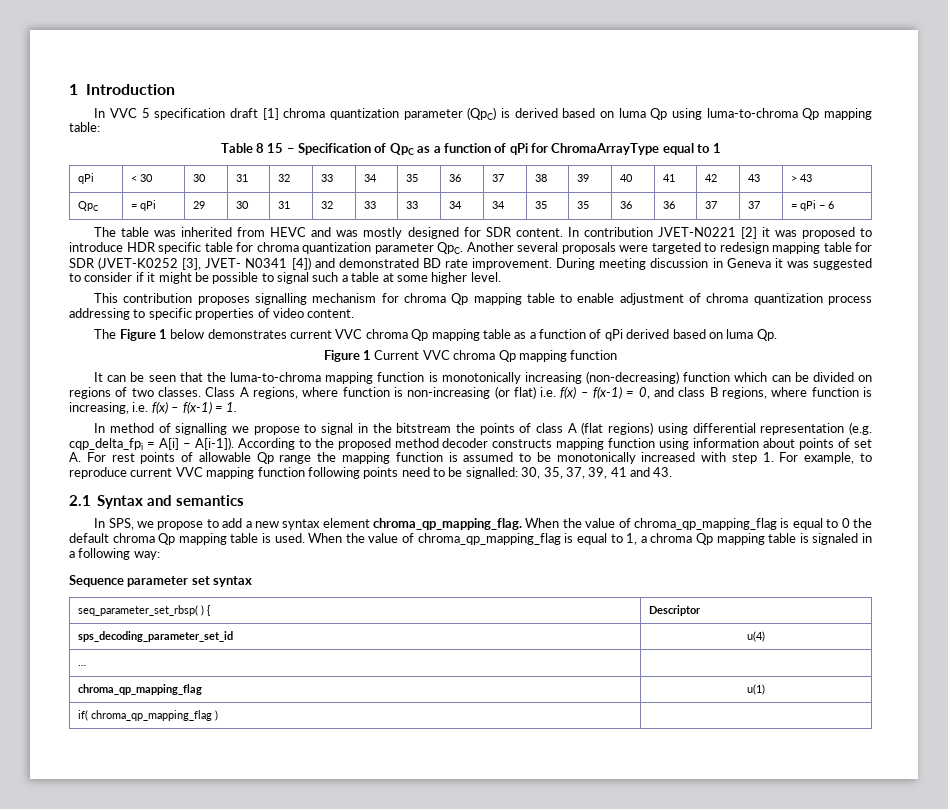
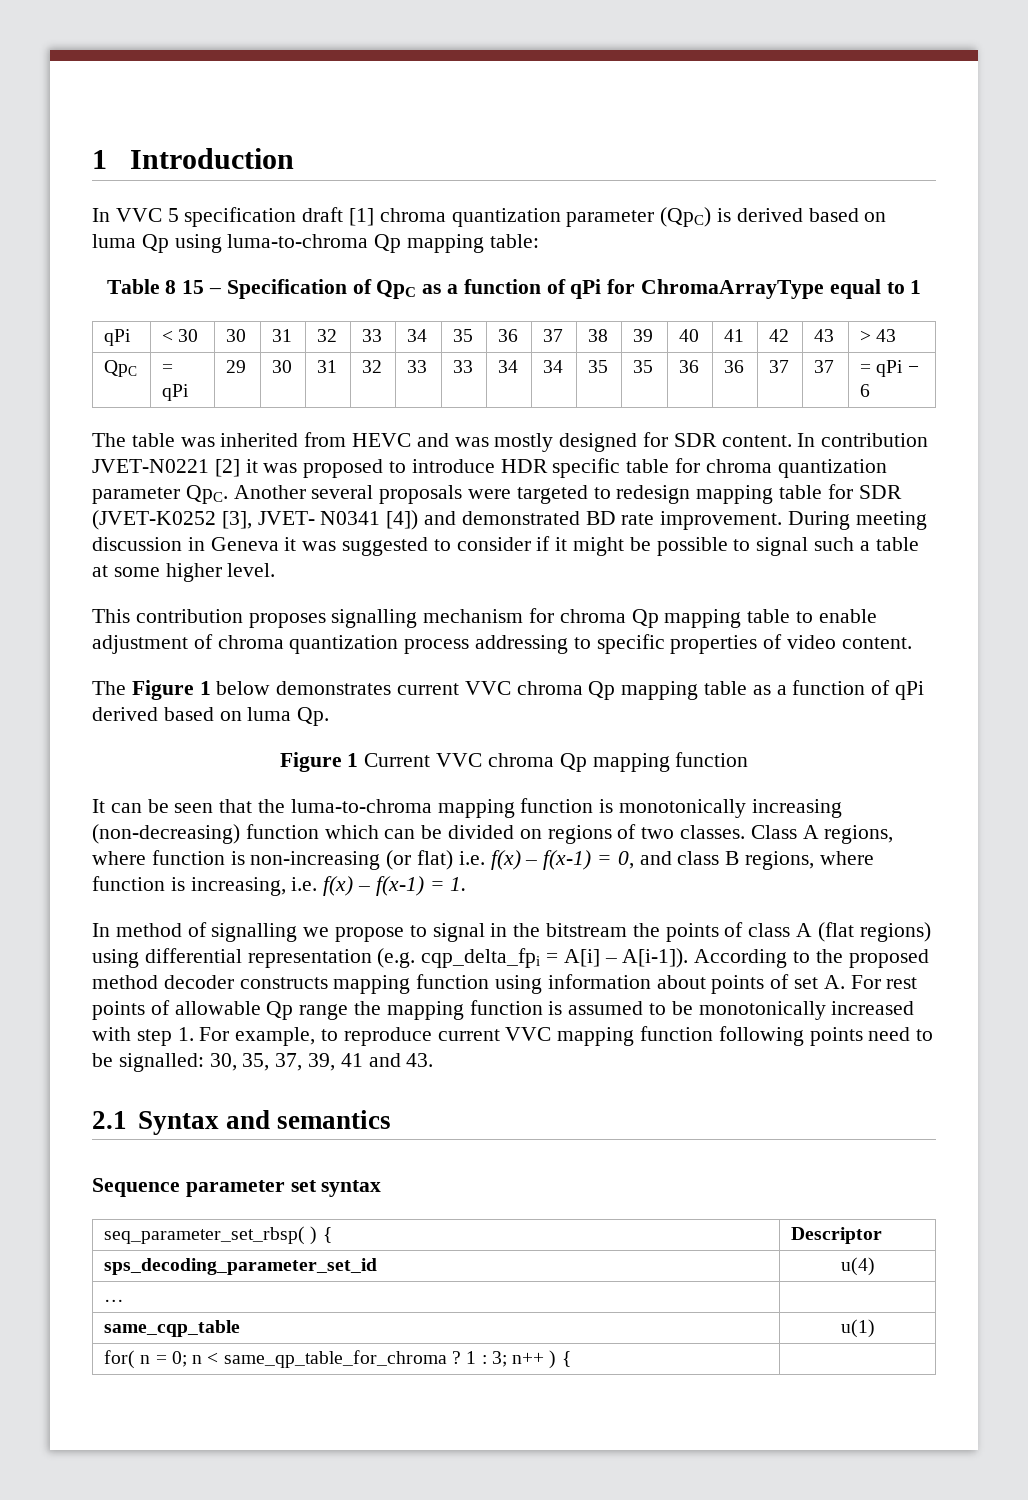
- In SPS, we propose to add a new syntax element chroma_qp_mapping_flag. When the value of chroma_qp_mapping_flag is equal to 0 the default chroma Qp mapping table is used. When the value of chroma_qp_mapping_flag is equal to 1, a chroma Qp mapping table is signaled in a following way:
- chroma_qp_mapping_flag | u(1)
+ same_сqp_table | u(1)
- if( chroma_qp_mapping_flag ) |
+ for( n = 0; n < same_qp_table_for_chroma ? 1 : 3; n++ ) { |

